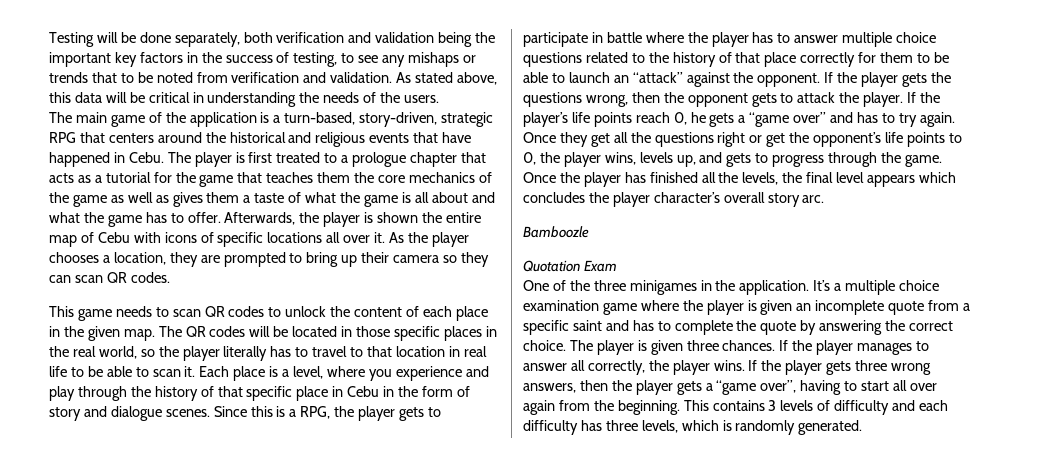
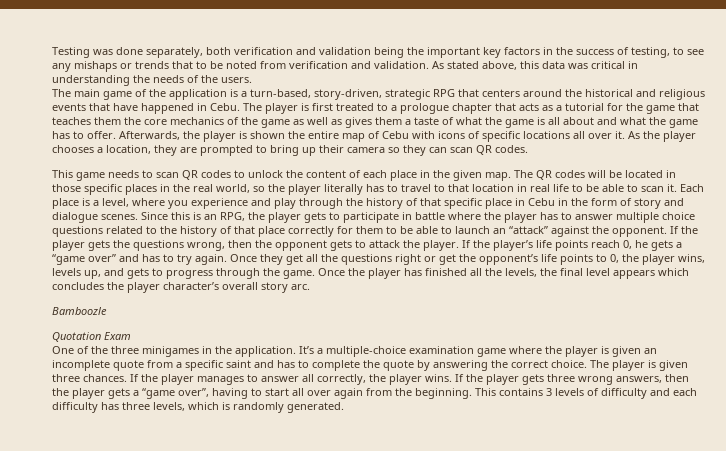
- Testing will be done separately, both verification and validation being the important key factors in the success of testing, to see any mishaps or trends that to be noted from verification and validation.
+ Testing was done separately, both verification and validation being the important key factors in the success of testing, to see any mishaps or trends that to be noted from verification and validation.
- As stated above, this data will be critical in understanding the needs of the users.
+ As stated above, this data was critical in understanding the needs of the users.
- Since this is a RPG, the player gets to participate in battle where the player has to answer multiple choice questions related to the history of that place correctly for them to be able to launch an “attack” against the opponent.
+ Since this is an RPG, the player gets to participate in battle where the player has to answer multiple choice questions related to the history of that place correctly for them to be able to launch an “attack” against the opponent.
- It’s a multiple choice examination game where the player is given an incomplete quote from a specific saint and has to complete the quote by answering the correct choice.
+ It’s a multiple-choice examination game where the player is given an incomplete quote from a specific saint and has to complete the quote by answering the correct choice.

